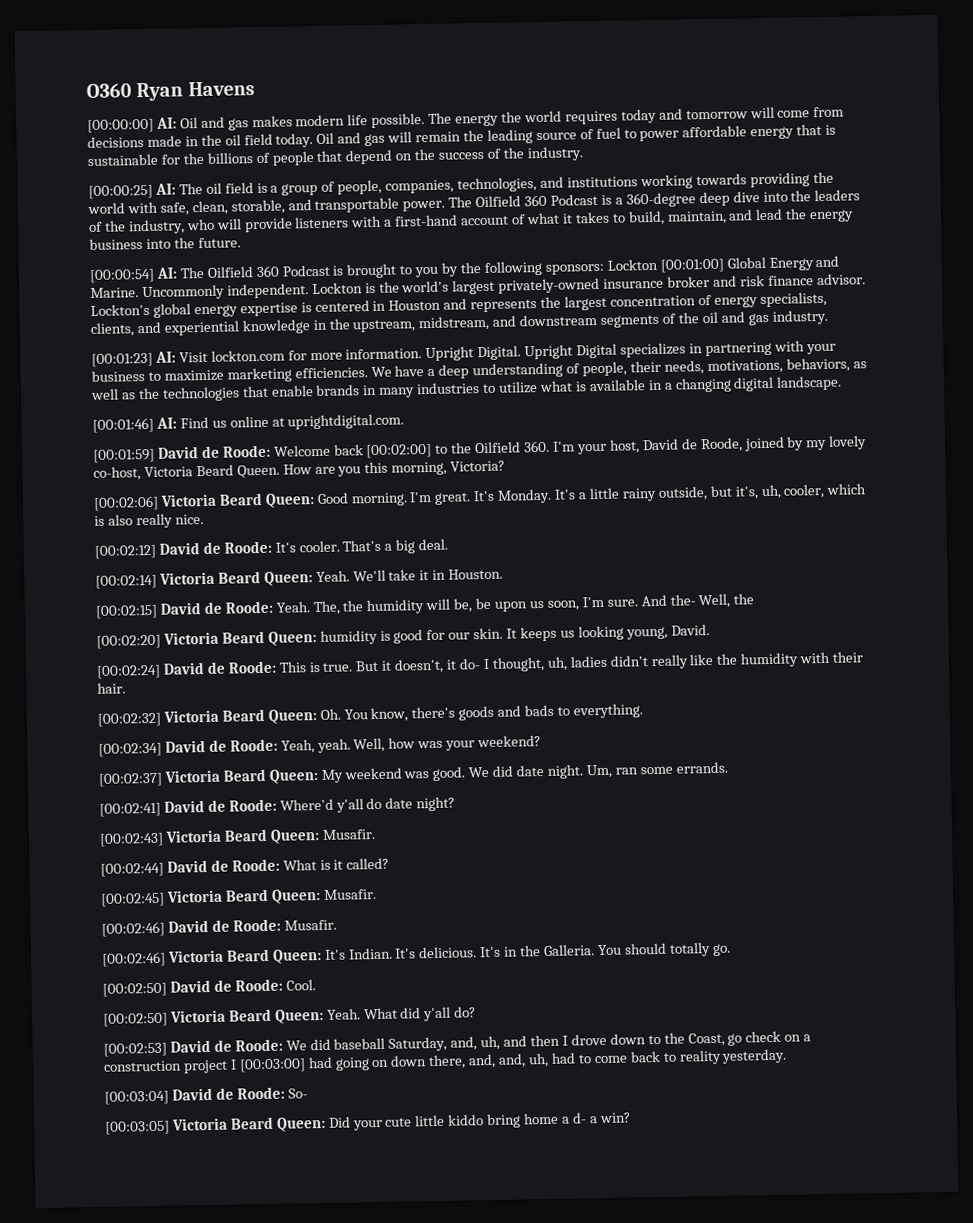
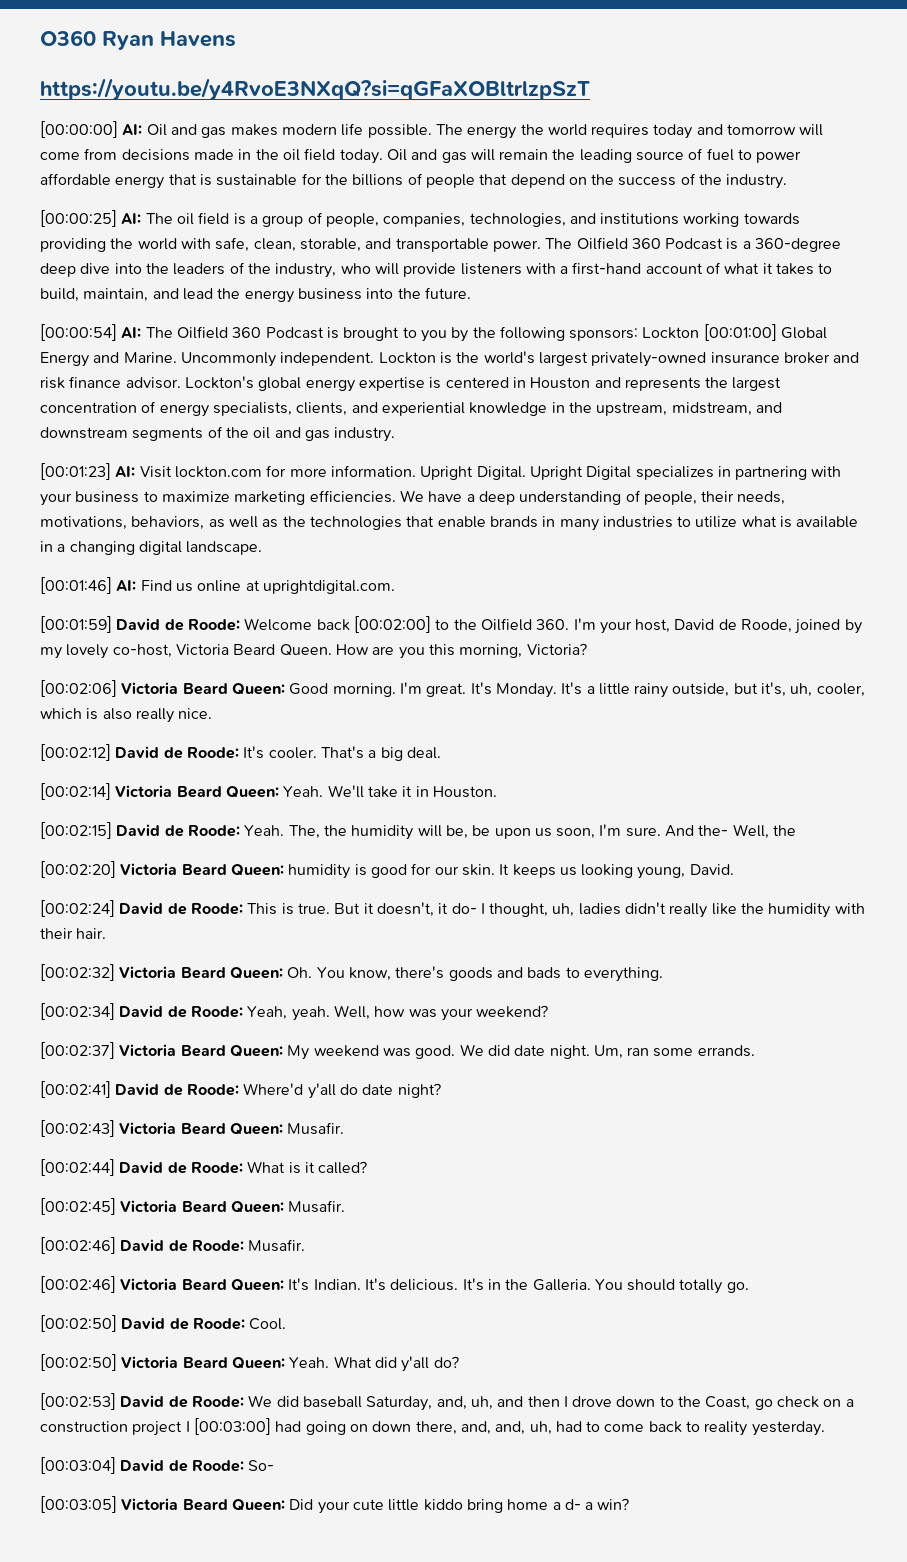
+ https://youtu.be/y4RvoE3NXqQ?si=qGFaXOBltrlzpSzT

